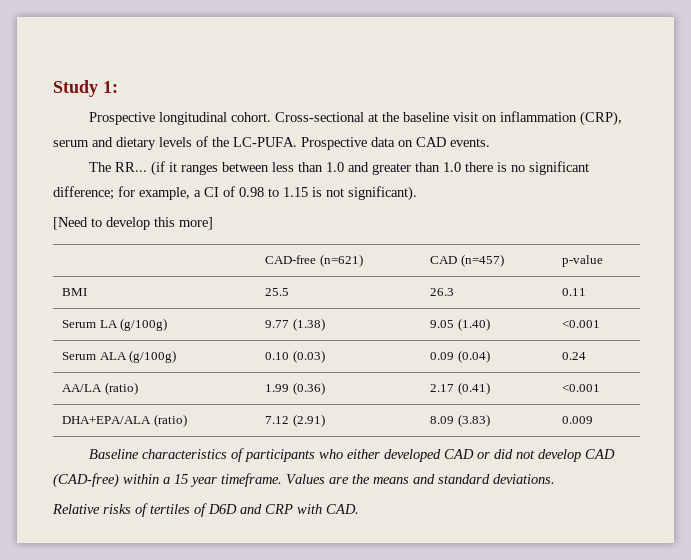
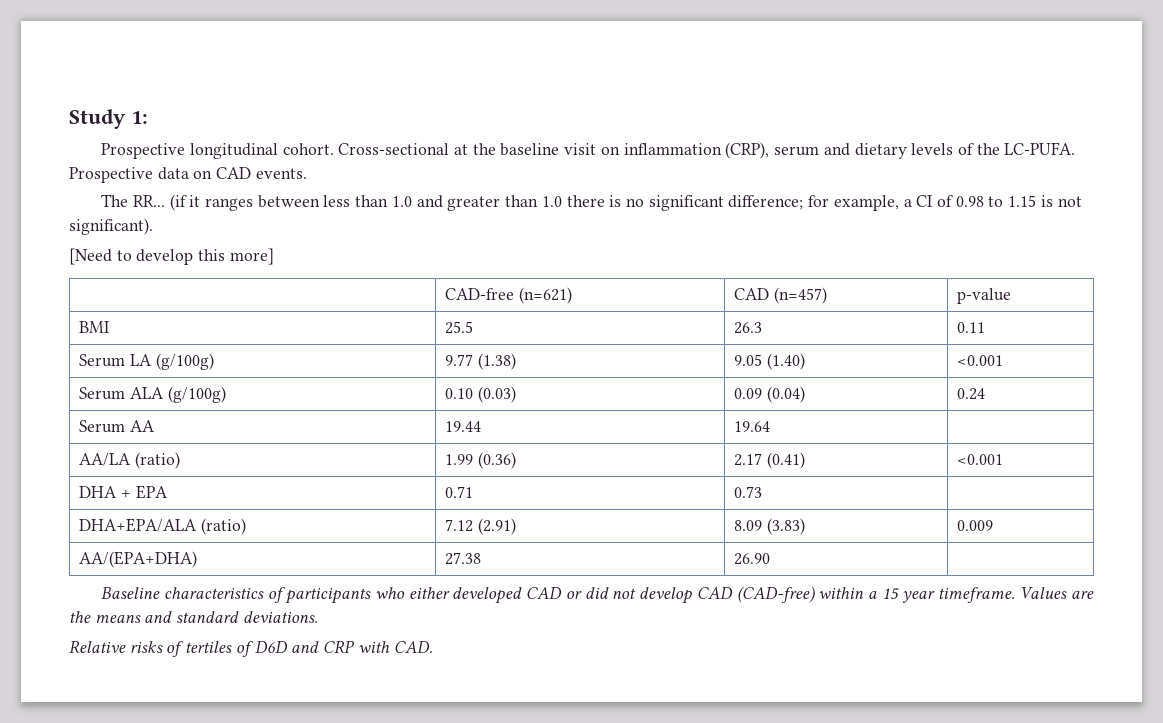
+ Serum AA | 19.44 | 19.64 |
+ DHA + EPA | 0.71 | 0.73 |
+ AA/(EPA+DHA) | 27.38 | 26.90 |

